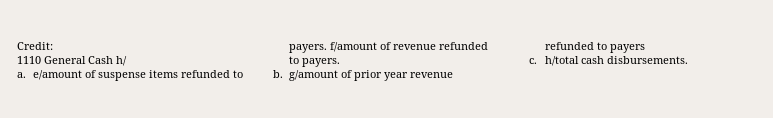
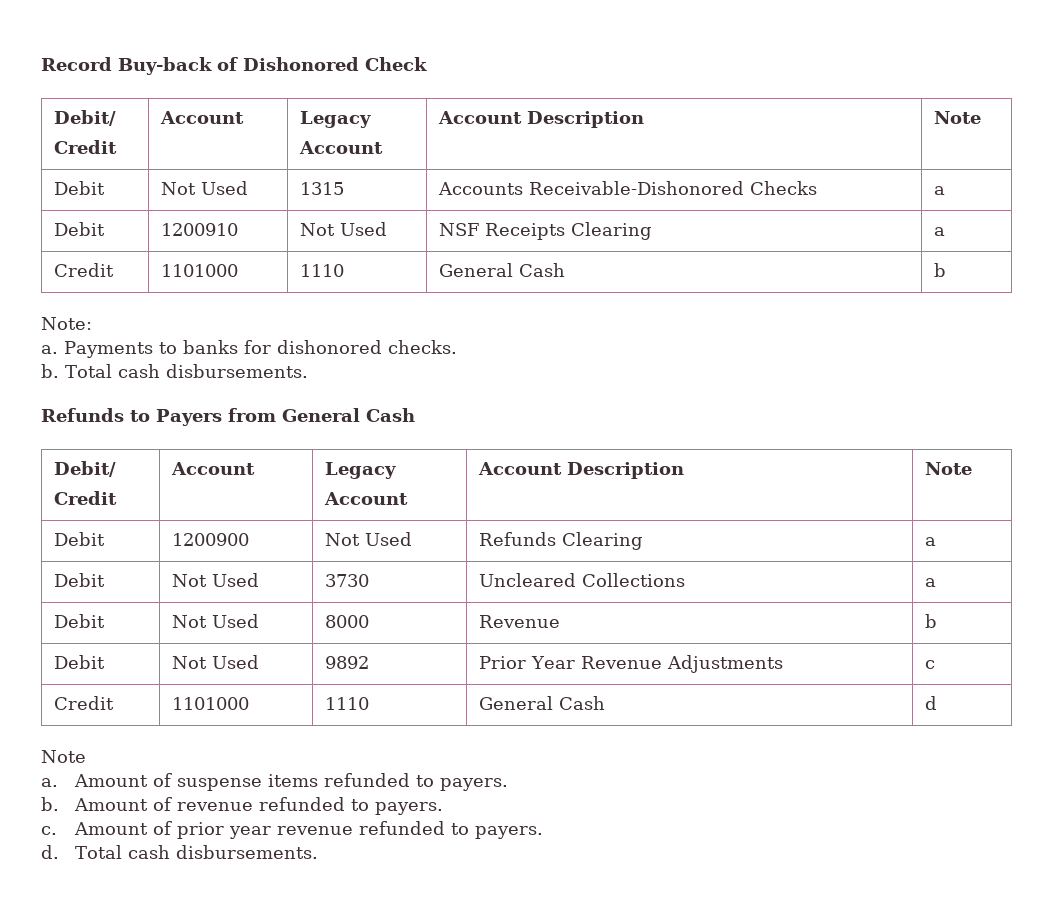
- Credit:
- 1110 General Cash h/
- a. e/amount of suspense items refunded to payers. f/amount of revenue refunded to payers.
+ Record Buy-back of Dishonored Check
+ Debit/
+ Credit | Account | Legacy
+ Account | Account Description | Note
+ Debit | Not Used | 1315 | Accounts Receivable-Dishonored Checks | a
+ Debit | 1200910 | Not Used | NSF Receipts Clearing | a
+ Credit | 1101000 | 1110 | General Cash | b
+ Note:
+ a. Payments to banks for dishonored checks.
+ b. Total cash disbursements.
+ Refunds to Payers from General Cash
+ Debit/
+ Credit | Account | Legacy
+ Account | Account Description | Note
+ Debit | 1200900 | Not Used | Refunds Clearing | a
+ Debit | Not Used | 3730 | Uncleared Collections | a
+ Debit | Not Used | 8000 | Revenue | b
+ Debit | Not Used | 9892 | Prior Year Revenue Adjustments | c
+ Credit | 1101000 | 1110 | General Cash | d
+ Note
+ a. Amount of suspense items refunded to payers.
+ b. Amount of revenue refunded to payers.
- b. g/amount of prior year revenue refunded to payers
- c. h/total cash disbursements.
+ c. Amount of prior year revenue refunded to payers.
+ d. Total cash disbursements.

